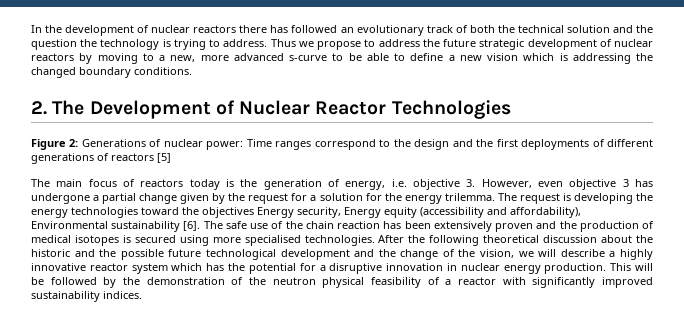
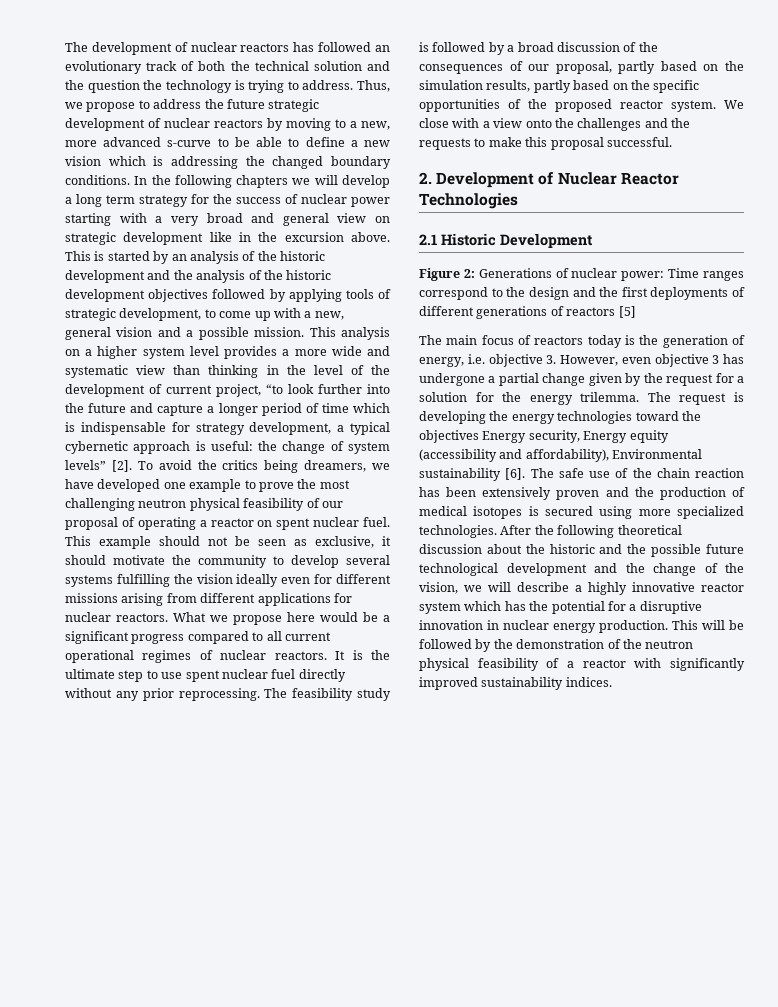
- In the development of nuclear reactors there has followed an evolutionary track of both the technical solution and the question the technology is trying to address.
+ The development of nuclear reactors has followed an evolutionary track of both the technical solution and the question the technology is trying to address.
- Thus we propose to address the future strategic development of nuclear reactors by moving to a new, more advanced s-curve to be able to define a new vision which is addressing the changed boundary conditions.
+ Thus, we propose to address the future strategic development of nuclear reactors by moving to a new, more advanced s-curve to be able to define a new vision which is addressing the changed boundary conditions. In the following chapters we will develop a long term strategy for the success of nuclear power starting with a very broad and general view on strategic development like in the excursion above. This is started by an analysis of the historic development and the analysis of the historic development objectives followed by applying tools of strategic development, to come up with a new, general vision and a possible mission. This analysis on a higher system level provides a more wide and systematic view than thinking in the level of the development of current project, “to look further into the future and capture a longer period of time which is indispensable for strategy development, a typical cybernetic approach is useful: the change of system levels” [2]. To avoid the critics being dreamers, we have developed one example to prove the most challenging neutron physical feasibility of our proposal of operating a reactor on spent nuclear fuel. This example should not be seen as exclusive, it should motivate the community to develop several systems fulfilling the vision ideally even for different missions arising from different applications for nuclear reactors. What we propose here would be a significant progress compared to all current operational regimes of nuclear reactors. It is the ultimate step to use spent nuclear fuel directly without any prior reprocessing. The feasibility study is followed by a broad discussion of the consequences of our proposal, partly based on the simulation results, partly based on the specific opportunities of the proposed reactor system. We close with a view onto the challenges and the requests to make this proposal successful.
- 2. The Development of Nuclear Reactor Technologies
+ 2. Development of Nuclear Reactor Technologies
+ 2.1 Historic Development
- The safe use of the chain reaction has been extensively proven and the production of medical isotopes is secured using more specialised technologies.
+ The safe use of the chain reaction has been extensively proven and the production of medical isotopes is secured using more specialized technologies.

